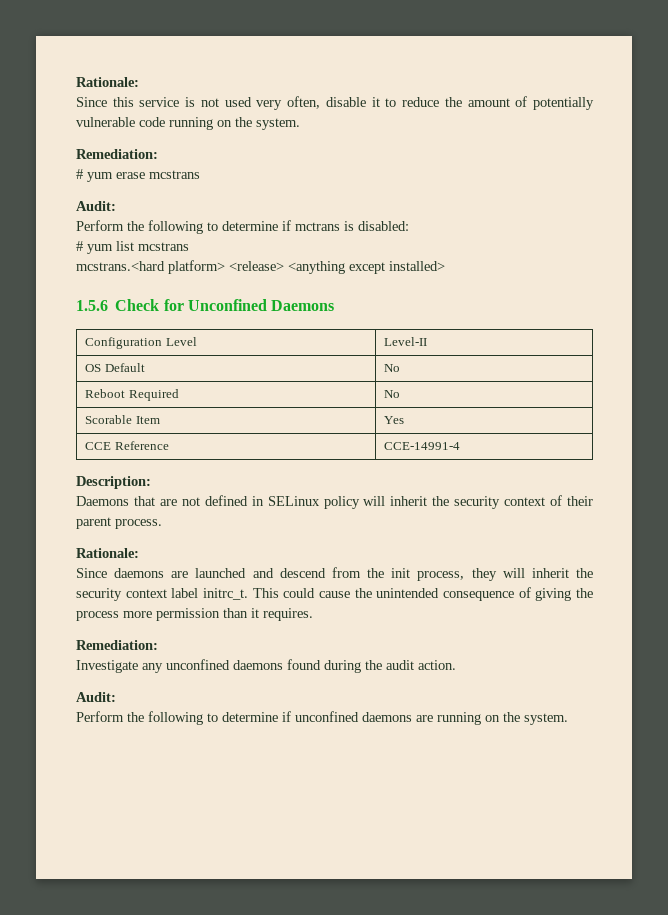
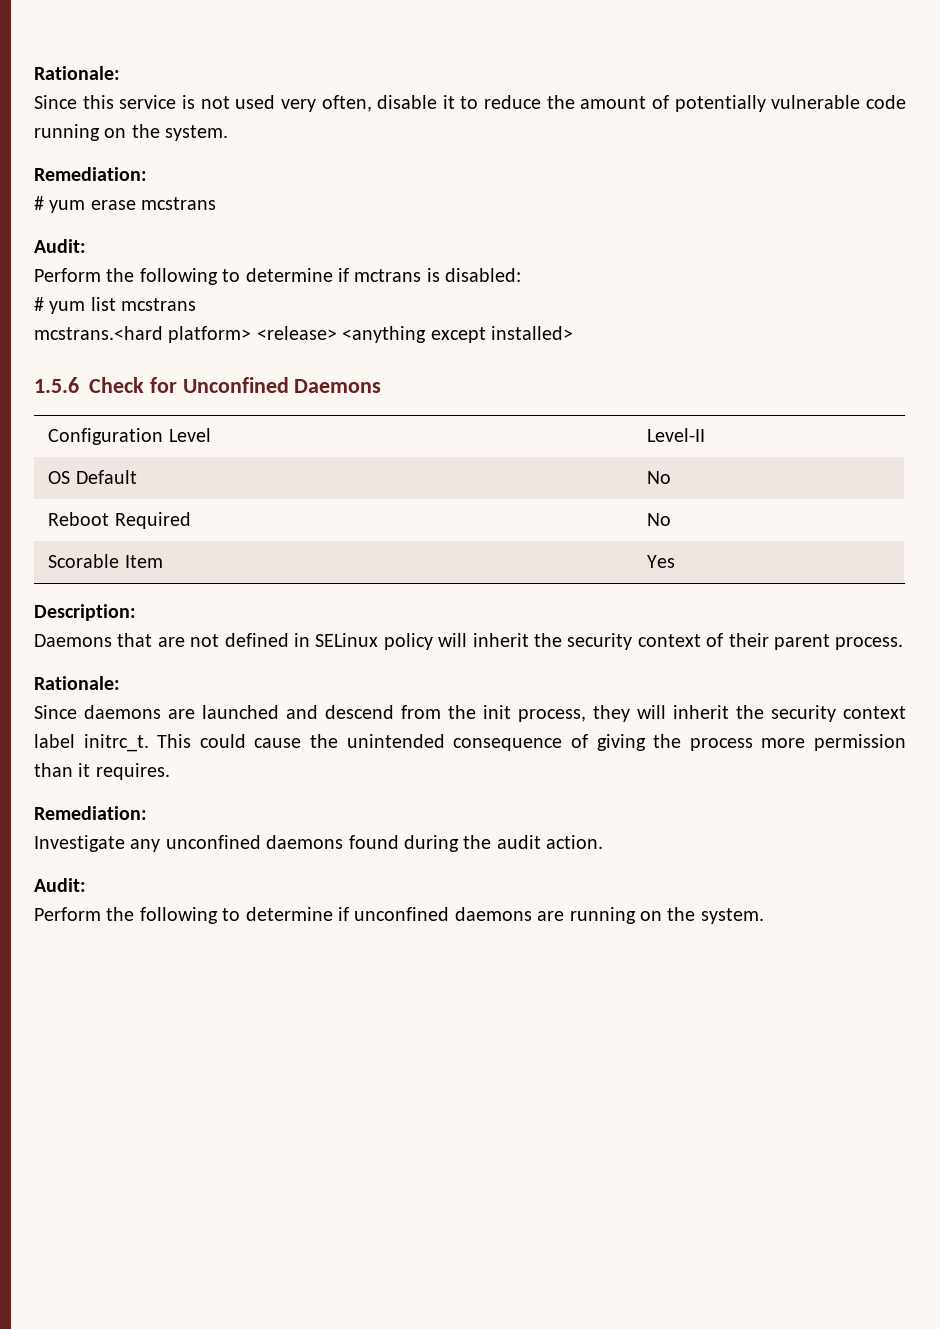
- CCE Reference | CCE-14991-4

